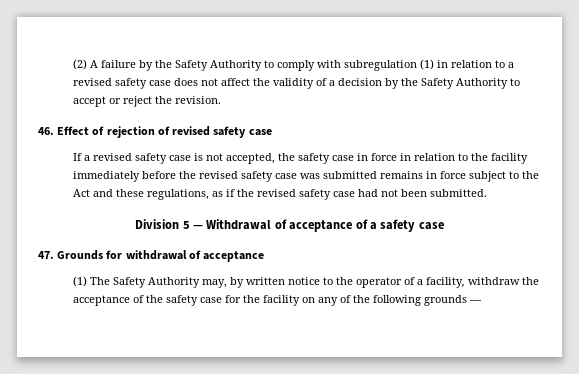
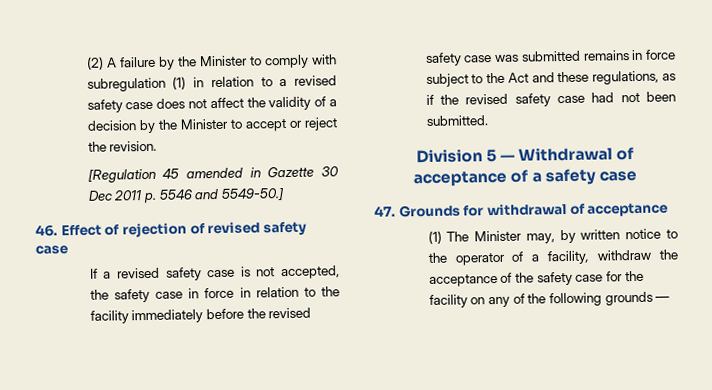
- (2) A failure by the Safety Authority to comply with subregulation (1) in relation to a revised safety case does not affect the validity of a decision by the Safety Authority to accept or reject the revision.
+ (2) A failure by the Minister to comply with subregulation (1) in relation to a revised safety case does not affect the validity of a decision by the Minister to accept or reject the revision.
+ [Regulation 45 amended in Gazette 30 Dec 2011 p. 5546 and 5549-50.]
- (1) The Safety Authority may, by written notice to the operator of a facility, withdraw the acceptance of the safety case for the facility on any of the following grounds —
+ (1) The Minister may, by written notice to the operator of a facility, withdraw the acceptance of the safety case for the facility on any of the following grounds —

